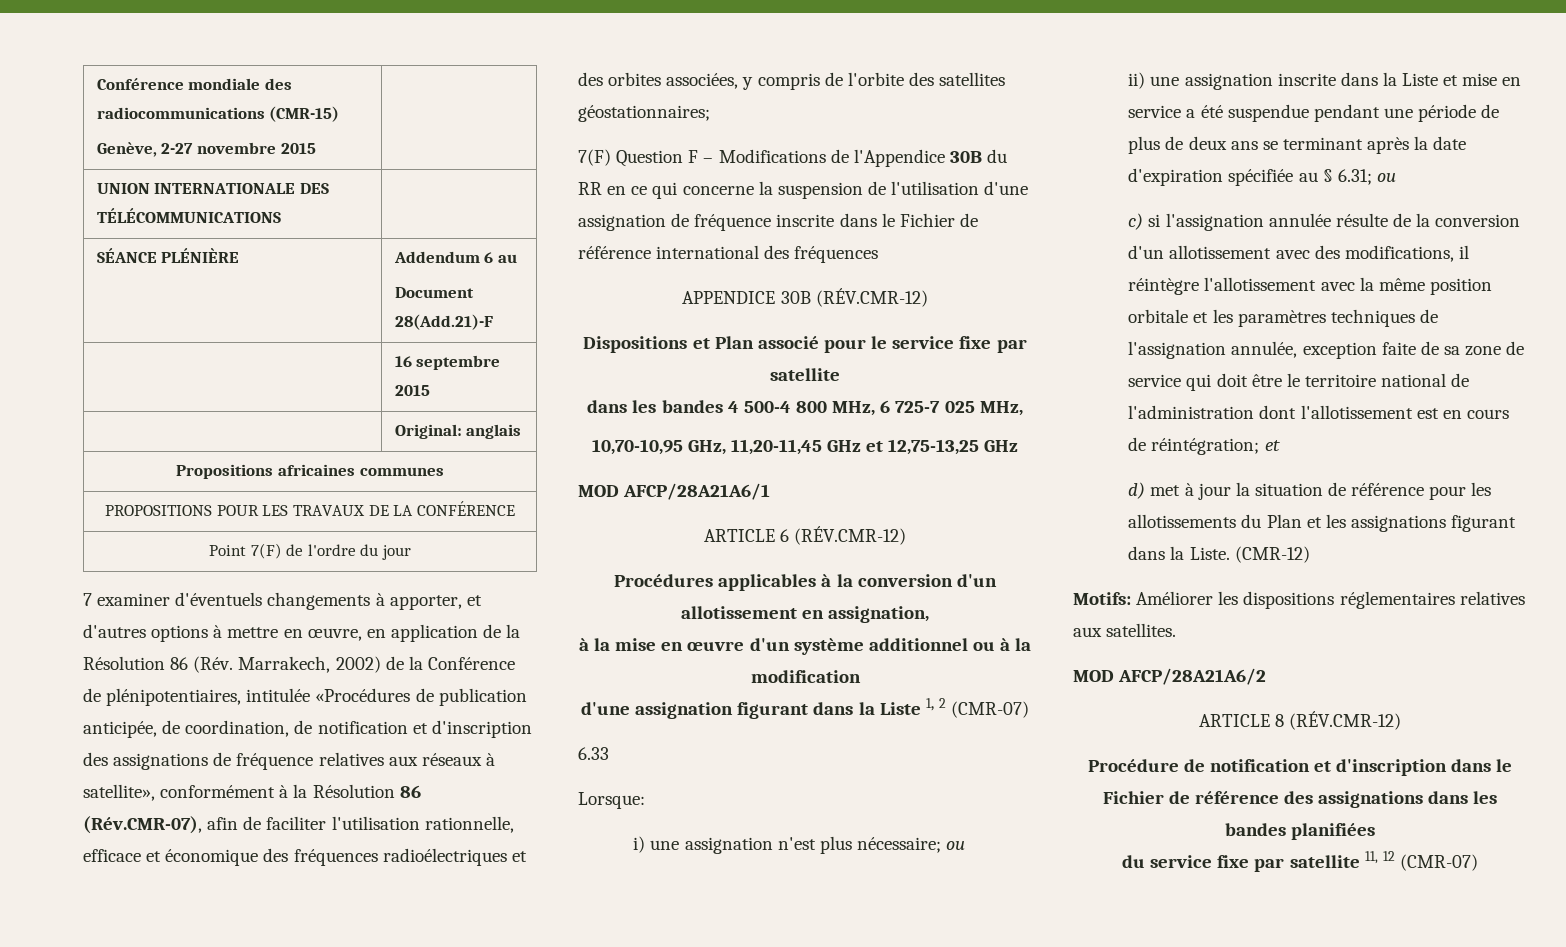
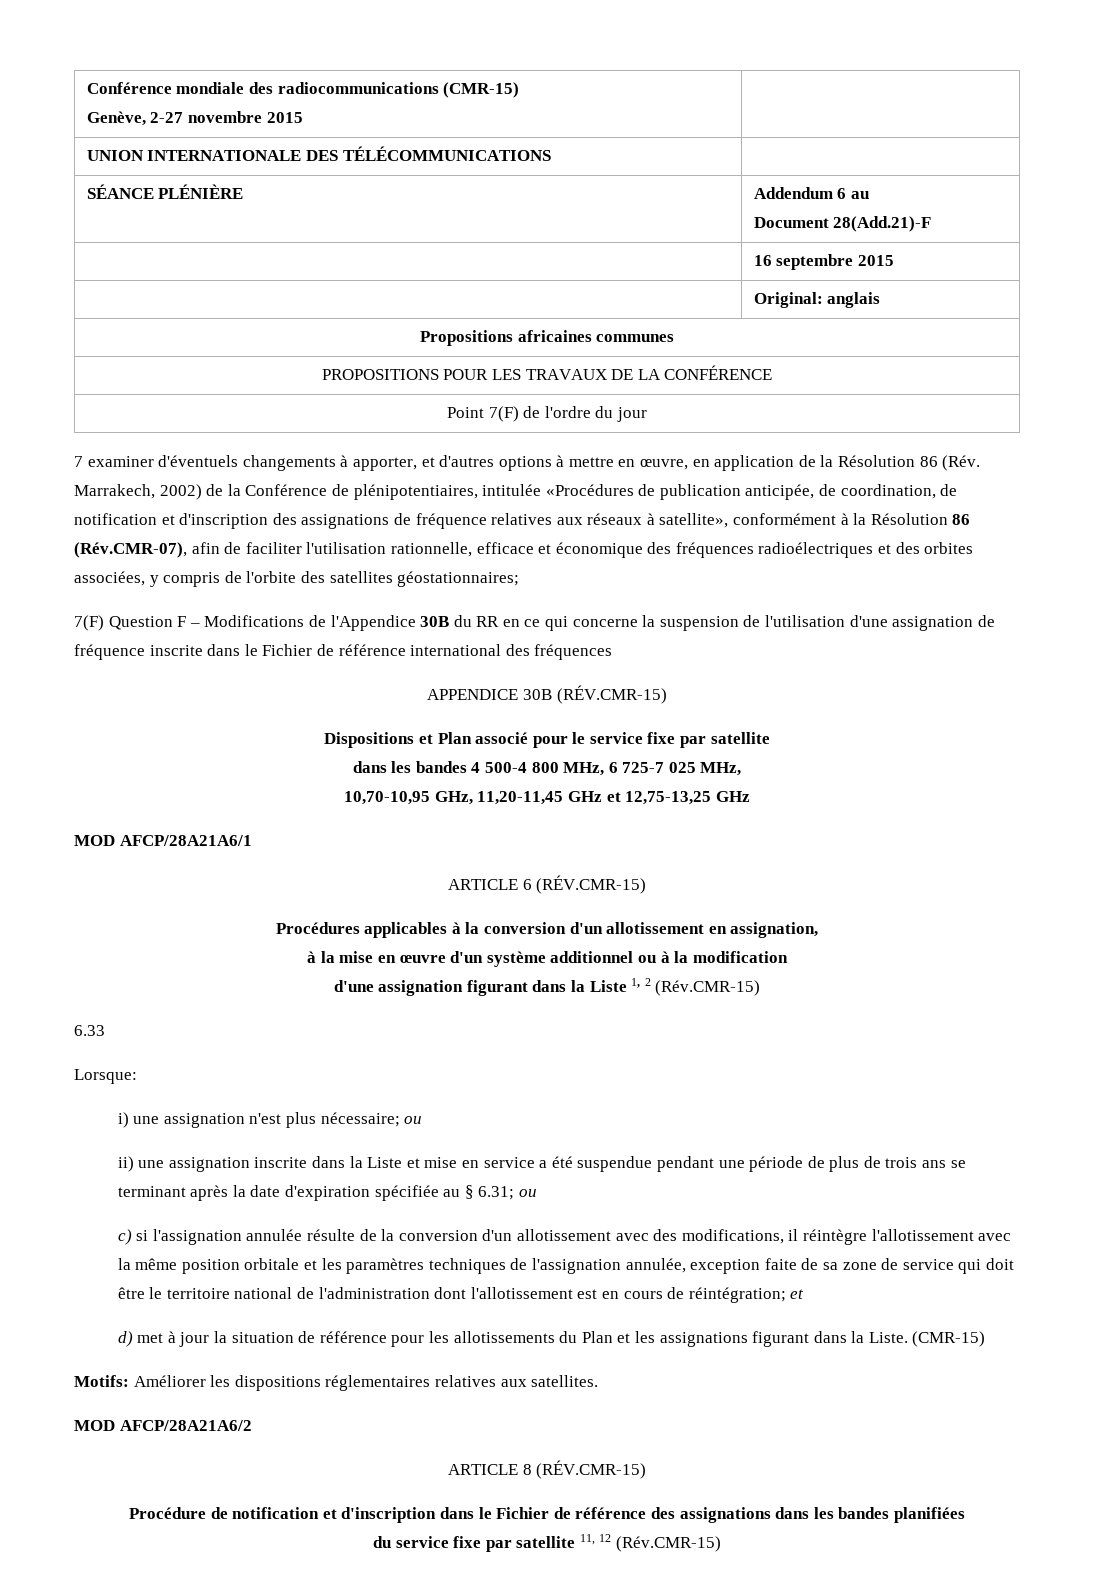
- APPENDICE 30B (RÉV.CMR-12)
+ APPENDICE 30B (RÉV.CMR-15)
- ARTICLE 6 (RÉV.CMR-12)
+ ARTICLE 6 (RÉV.CMR-15)
- d'une assignation figurant dans la Liste 1, 2 (CMR-07)
+ d'une assignation figurant dans la Liste 1, 2 (Rév.CMR-15)
- ii) une assignation inscrite dans la Liste et mise en service a été suspendue pendant une période de plus de deux ans se terminant après la date d'expiration spécifiée au § 6.31; ou
+ ii) une assignation inscrite dans la Liste et mise en service a été suspendue pendant une période de plus de trois ans se terminant après la date d'expiration spécifiée au § 6.31; ou
- d) met à jour la situation de référence pour les allotissements du Plan et les assignations figurant dans la Liste. (CMR-12)
+ d) met à jour la situation de référence pour les allotissements du Plan et les assignations figurant dans la Liste. (CMR-15)
- ARTICLE 8 (RÉV.CMR-12)
+ ARTICLE 8 (RÉV.CMR-15)
- du service fixe par satellite 11, 12 (CMR-07)
+ du service fixe par satellite 11, 12 (Rév.CMR-15)

